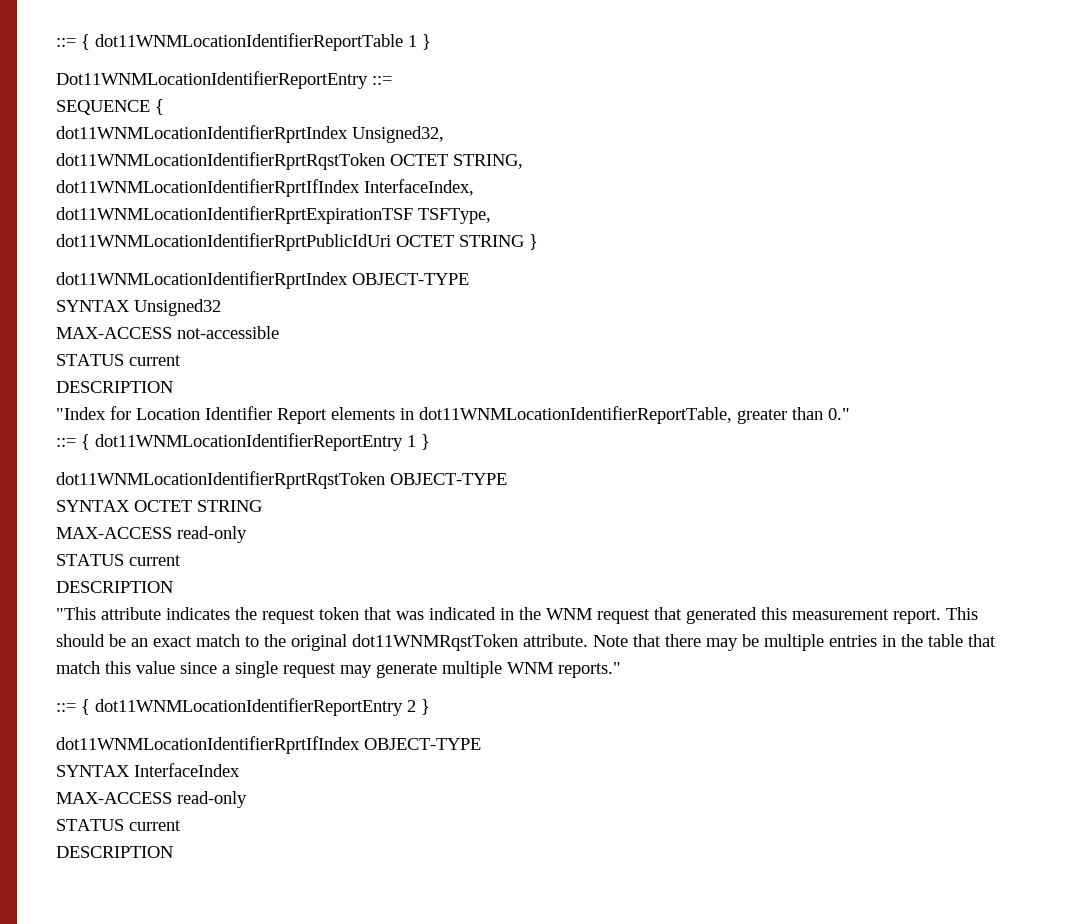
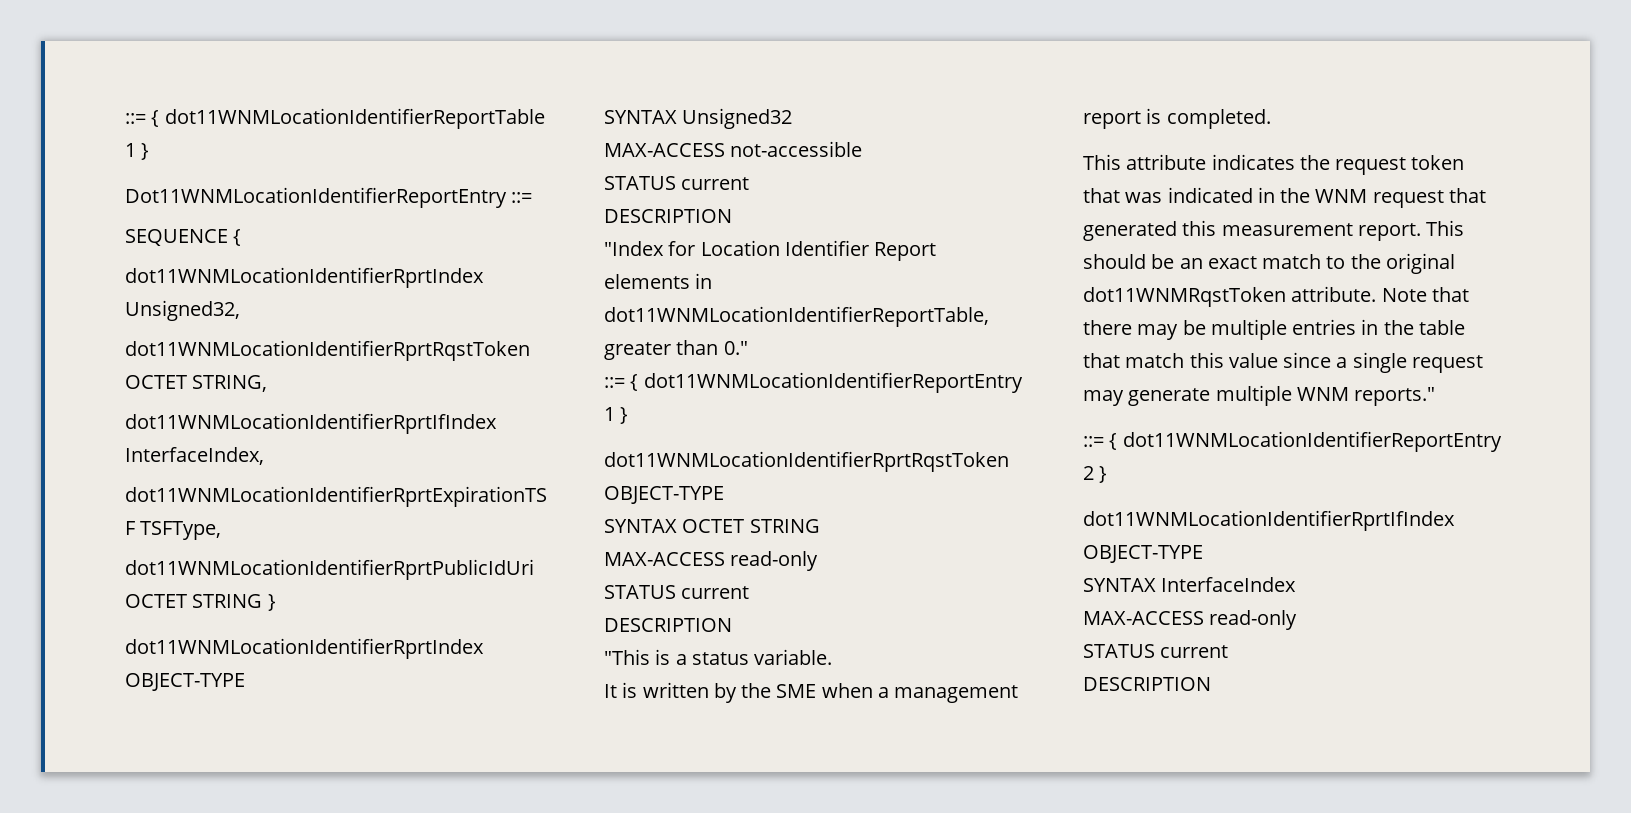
- "This attribute indicates the request token that was indicated in the WNM request that generated this measurement report.
+ "This is a status variable.
+ It is written by the SME when a management report is completed.
+ This attribute indicates the request token that was indicated in the WNM request that generated this measurement report.

